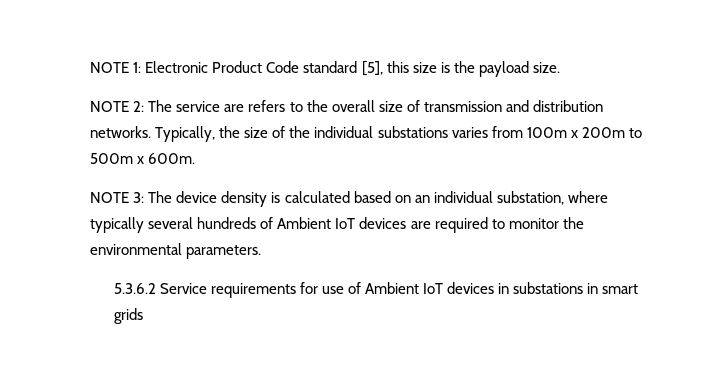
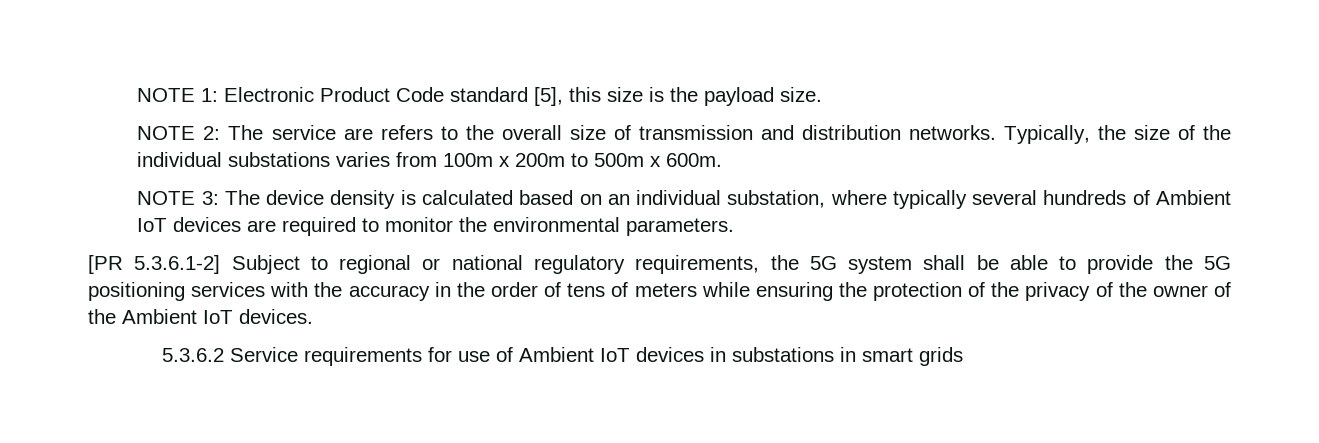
+ [PR 5.3.6.1-2] Subject to regional or national regulatory requirements, the 5G system shall be able to provide the 5G positioning services with the accuracy in the order of tens of meters while ensuring the protection of the privacy of the owner of the Ambient IoT devices.

